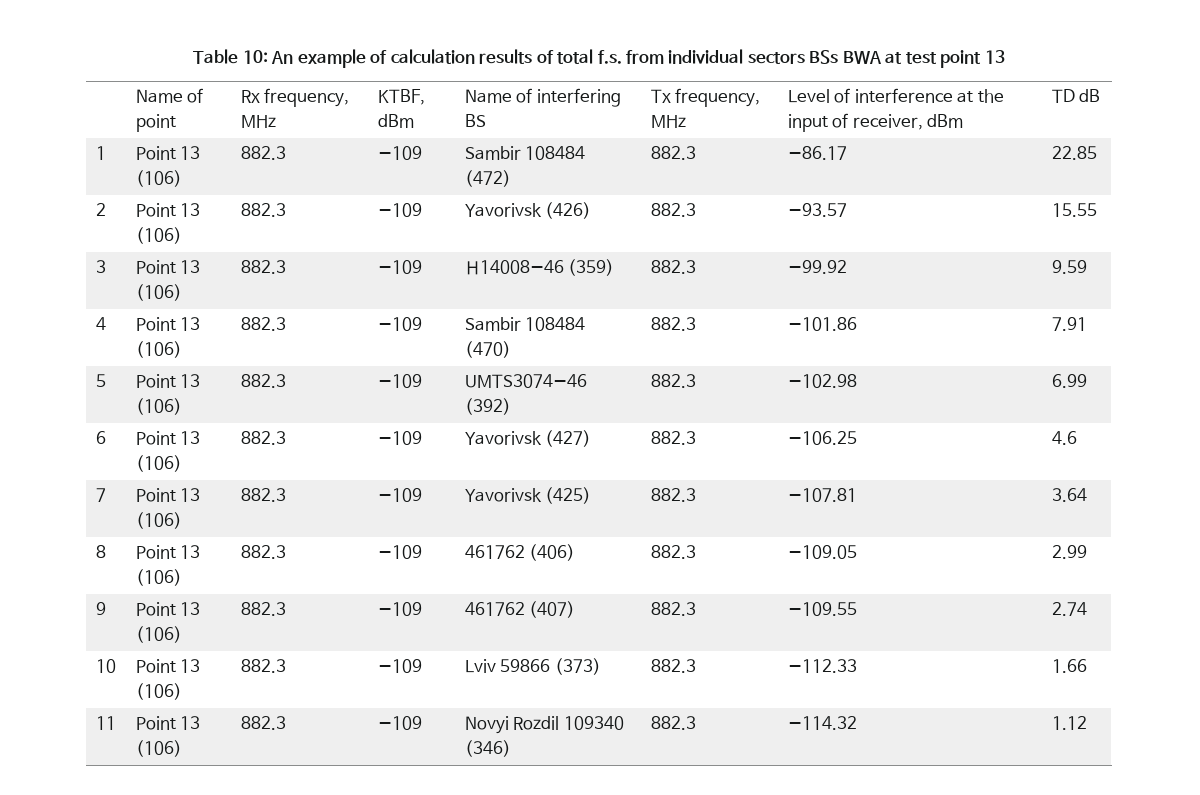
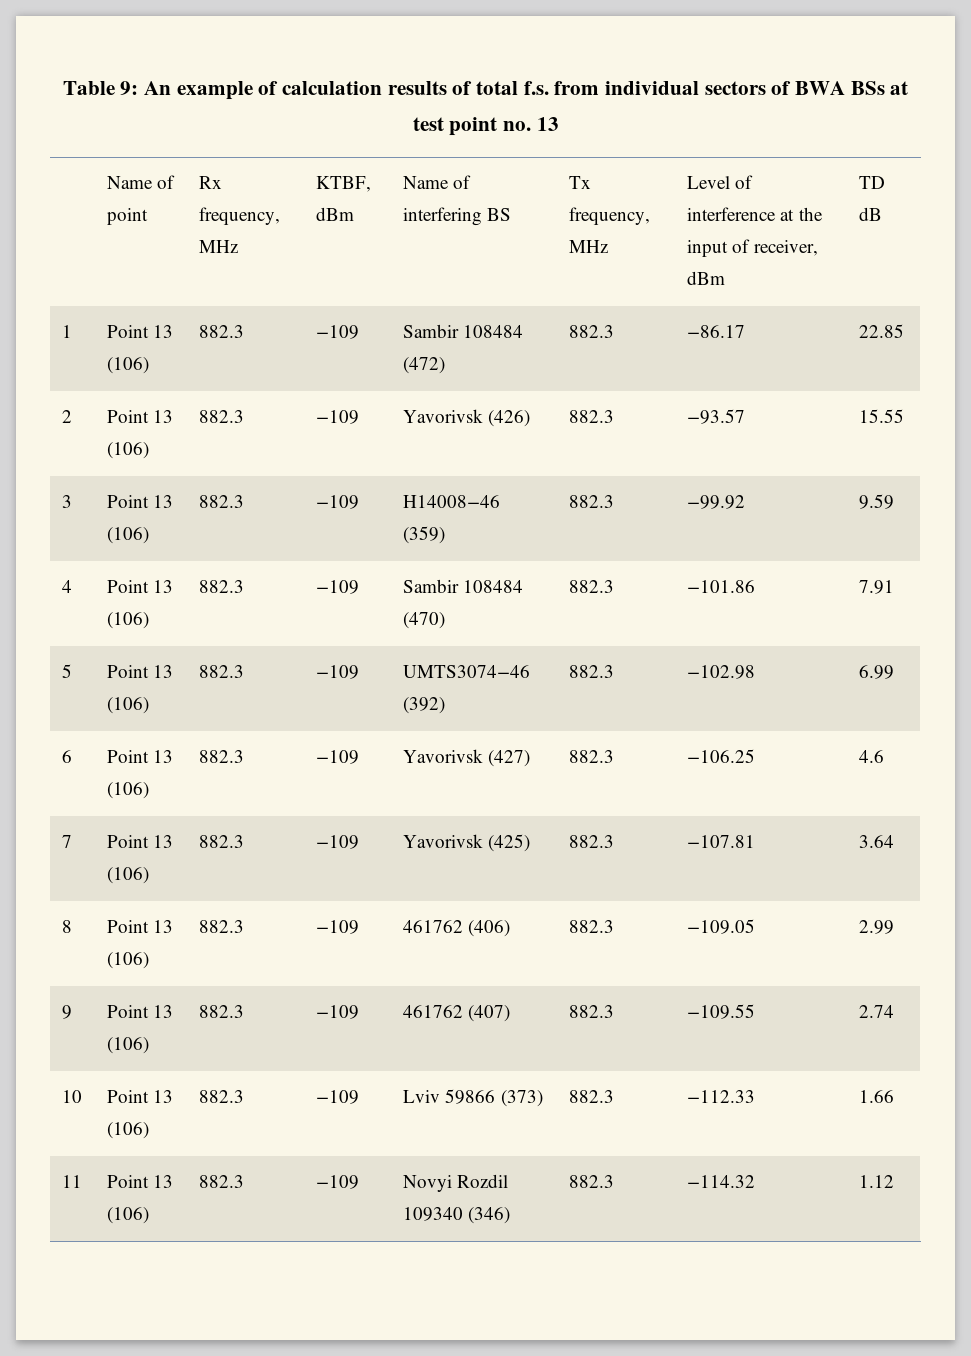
- Table 10: An example of calculation results of total f.s. from individual sectors BSs BWA at test point 13
+ Table 9: An example of calculation results of total f.s. from individual sectors of BWA BSs at test point no. 13

